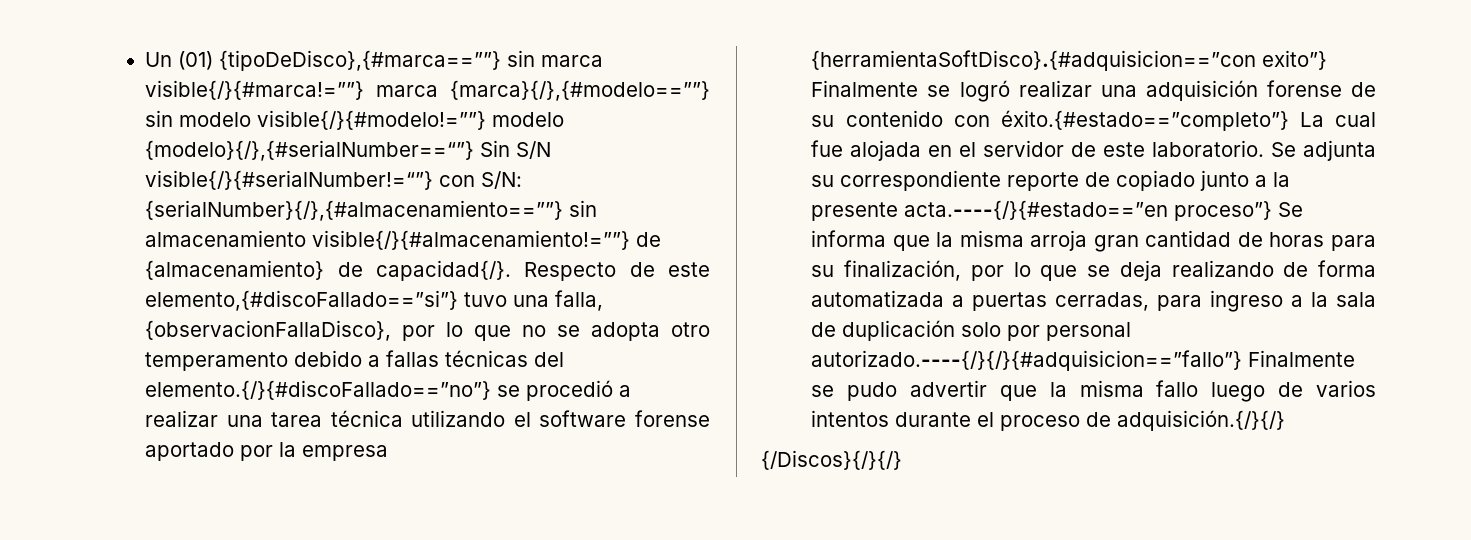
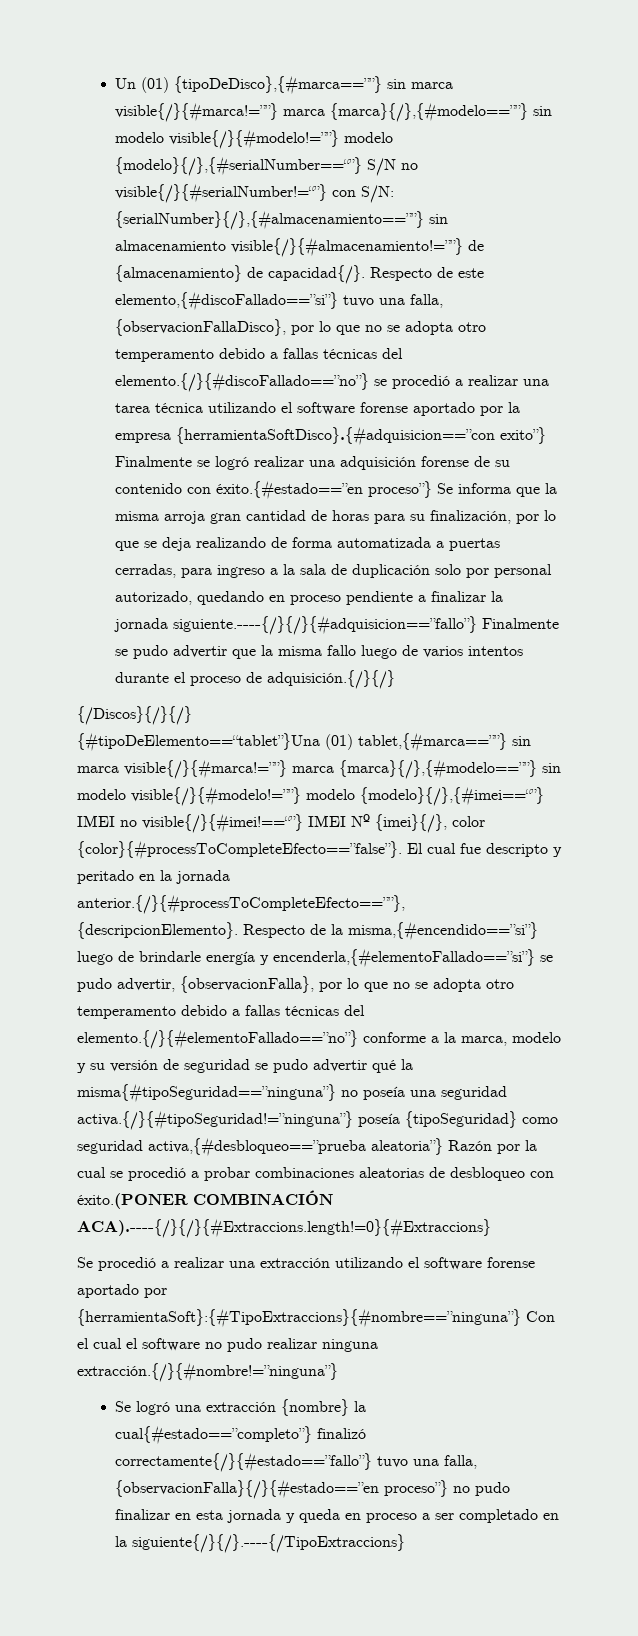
- Un (01) {tipoDeDisco},{#marca==””} sin marca visible{/}{#marca!=””} marca {marca}{/},{#modelo==””} sin modelo visible{/}{#modelo!=””} modelo {modelo}{/},{#serialNumber==“”} Sin S/N visible{/}{#serialNumber!=“”} con S/N: {serialNumber}{/},{#almacenamiento==””} sin almacenamiento visible{/}{#almacenamiento!=””} de {almacenamiento} de capacidad{/}.
+ Un (01) {tipoDeDisco},{#marca==””} sin marca visible{/}{#marca!=””} marca {marca}{/},{#modelo==””} sin modelo visible{/}{#modelo!=””} modelo {modelo}{/},{#serialNumber==“”} S/N no visible{/}{#serialNumber!=“”} con S/N: {serialNumber}{/},{#almacenamiento==””} sin almacenamiento visible{/}{#almacenamiento!=””} de {almacenamiento} de capacidad{/}.
- Respecto de este elemento,{#discoFallado==”si”} tuvo una falla, {observacionFallaDisco}, por lo que no se adopta otro temperamento debido a fallas técnicas del elemento.{/}{#discoFallado==”no”} se procedió a realizar una tarea técnica utilizando el software forense aportado por la empresa {herramientaSoftDisco}.{#adquisicion==”con exito”} Finalmente se logró realizar una adquisición forense de su contenido con éxito.{#estado==”completo”} La cual fue alojada en el servidor de este laboratorio. Se adjunta su correspondiente reporte de copiado junto a la presente acta.----{/}{#estado==”en proceso”} Se informa que la misma arroja gran cantidad de horas para su finalización, por lo que se deja realizando de forma automatizada a puertas cerradas, para ingreso a la sala de duplicación solo por personal autorizado.----{/}{/}{#adquisicion==”fallo”} Finalmente se pudo advertir que la misma fallo luego de varios intentos durante el proceso de adquisición.{/}{/}
+ Respecto de este elemento,{#discoFallado==”si”} tuvo una falla, {observacionFallaDisco}, por lo que no se adopta otro temperamento debido a fallas técnicas del elemento.{/}{#discoFallado==”no”} se procedió a realizar una tarea técnica utilizando el software forense aportado por la empresa {herramientaSoftDisco}.{#adquisicion==”con exito”} Finalmente se logró realizar una adquisición forense de su contenido con éxito.{#estado==”en proceso”} Se informa que la misma arroja gran cantidad de horas para su finalización, por lo que se deja realizando de forma automatizada a puertas cerradas, para ingreso a la sala de duplicación solo por personal autorizado, quedando en proceso pendiente a finalizar la jornada siguiente.----{/}{/}{#adquisicion==”fallo”} Finalmente se pudo advertir que la misma fallo luego de varios intentos durante el proceso de adquisición.{/}{/}
+ {#tipoDeElemento==“tablet”}Una (01) tablet,{#marca==””} sin marca visible{/}{#marca!=””} marca {marca}{/},{#modelo==””} sin modelo visible{/}{#modelo!=””} modelo {modelo}{/},{#imei==“”} IMEI no visible{/}{#imei!==“”} IMEI Nº {imei}{/}, color {color}{#processToCompleteEfecto==”false”}. El cual fue descripto y peritado en la jornada anterior.{/}{#processToCompleteEfecto==””}, {descripcionElemento}. Respecto de la misma,{#encendido==”si”} luego de brindarle energía y encenderla,{#elementoFallado==”si”} se pudo advertir, {observacionFalla}, por lo que no se adopta otro temperamento debido a fallas técnicas del elemento.{/}{#elementoFallado==”no”} conforme a la marca, modelo y su versión de seguridad se pudo advertir qué la misma{#tipoSeguridad==”ninguna”} no poseía una seguridad activa.{/}{#tipoSeguridad!=”ninguna”} poseía {tipoSeguridad} como seguridad activa,{#desbloqueo==”prueba aleatoria”} Razón por la cual se procedió a probar combinaciones aleatorias de desbloqueo con éxito.(PONER COMBINACIÓN ACA).----{/}{/}{#Extraccions.length!=0}{#Extraccions}
+ Se procedió a realizar una extracción utilizando el software forense aportado por {herramientaSoft}:{#TipoExtraccions}{#nombre==”ninguna”} Con el cual el software no pudo realizar ninguna extracción.{/}{#nombre!=”ninguna”}
+ Se logró una extracción {nombre} la cual{#estado==”completo”} finalizó correctamente{/}{#estado==”fallo”} tuvo una falla, {observacionFalla}{/}{#estado==”en proceso”} no pudo finalizar en esta jornada y queda en proceso a ser completado en la siguiente{/}{/}.----{/TipoExtraccions}

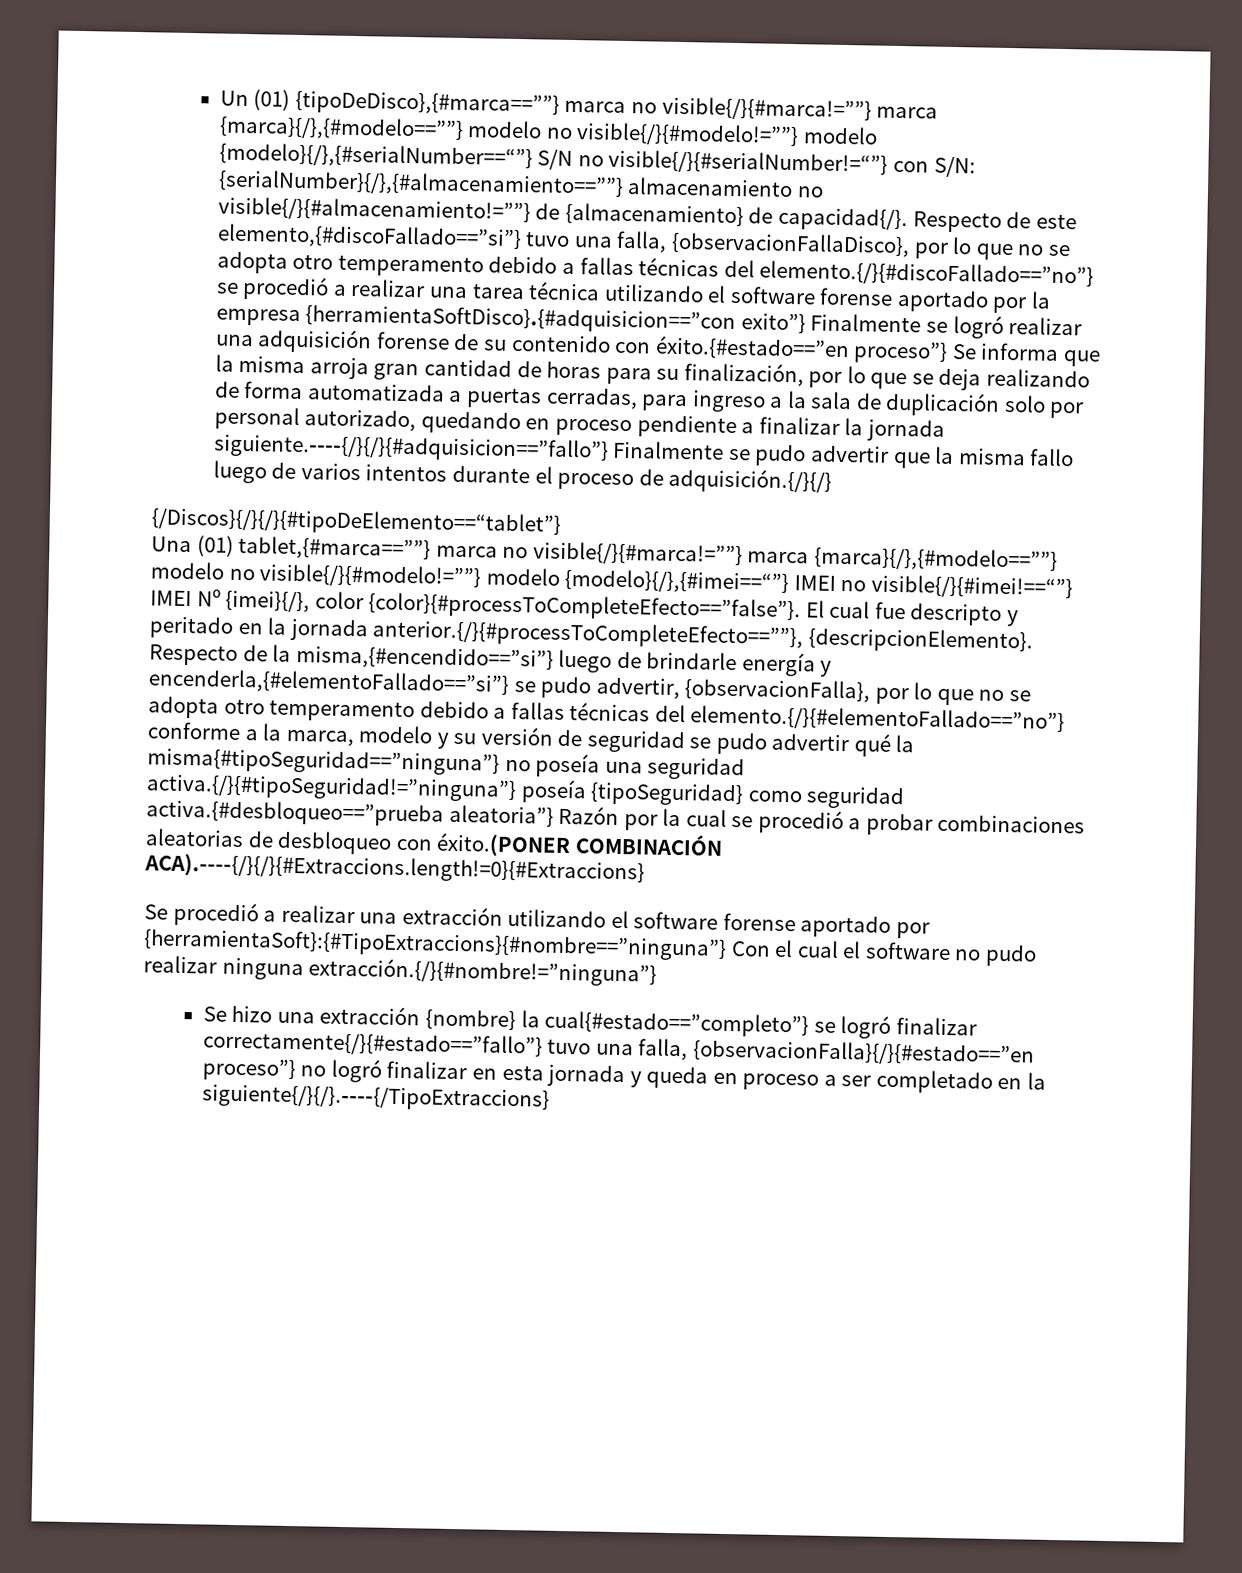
- Un (01) {tipoDeDisco},{#marca==””} sin marca visible{/}{#marca!=””} marca {marca}{/},{#modelo==””} sin modelo visible{/}{#modelo!=””} modelo {modelo}{/},{#serialNumber==“”} S/N no visible{/}{#serialNumber!=“”} con S/N: {serialNumber}{/},{#almacenamiento==””} sin almacenamiento visible{/}{#almacenamiento!=””} de {almacenamiento} de capacidad{/}.
+ Un (01) {tipoDeDisco},{#marca==””} marca no visible{/}{#marca!=””} marca {marca}{/},{#modelo==””} modelo no visible{/}{#modelo!=””} modelo {modelo}{/},{#serialNumber==“”} S/N no visible{/}{#serialNumber!=“”} con S/N: {serialNumber}{/},{#almacenamiento==””} almacenamiento no visible{/}{#almacenamiento!=””} de {almacenamiento} de capacidad{/}.
- {/Discos}{/}{/}
- {#tipoDeElemento==“tablet”}Una (01) tablet,{#marca==””} sin marca visible{/}{#marca!=””} marca {marca}{/},{#modelo==””} sin modelo visible{/}{#modelo!=””} modelo {modelo}{/},{#imei==“”} IMEI no visible{/}{#imei!==“”} IMEI Nº {imei}{/}, color {color}{#processToCompleteEfecto==”false”}.
+ {/Discos}{/}{/}{#tipoDeElemento==“tablet”}
+ Una (01) tablet,{#marca==””} marca no visible{/}{#marca!=””} marca {marca}{/},{#modelo==””} modelo no visible{/}{#modelo!=””} modelo {modelo}{/},{#imei==“”} IMEI no visible{/}{#imei!==“”} IMEI Nº {imei}{/}, color {color}{#processToCompleteEfecto==”false”}.
- Respecto de la misma,{#encendido==”si”} luego de brindarle energía y encenderla,{#elementoFallado==”si”} se pudo advertir, {observacionFalla}, por lo que no se adopta otro temperamento debido a fallas técnicas del elemento.{/}{#elementoFallado==”no”} conforme a la marca, modelo y su versión de seguridad se pudo advertir qué la misma{#tipoSeguridad==”ninguna”} no poseía una seguridad activa.{/}{#tipoSeguridad!=”ninguna”} poseía {tipoSeguridad} como seguridad activa,{#desbloqueo==”prueba aleatoria”} Razón por la cual se procedió a probar combinaciones aleatorias de desbloqueo con éxito.(PONER COMBINACIÓN ACA).----{/}{/}{#Extraccions.length!=0}{#Extraccions}
+ Respecto de la misma,{#encendido==”si”} luego de brindarle energía y encenderla,{#elementoFallado==”si”} se pudo advertir, {observacionFalla}, por lo que no se adopta otro temperamento debido a fallas técnicas del elemento.{/}{#elementoFallado==”no”} conforme a la marca, modelo y su versión de seguridad se pudo advertir qué la misma{#tipoSeguridad==”ninguna”} no poseía una seguridad activa.{/}{#tipoSeguridad!=”ninguna”} poseía {tipoSeguridad} como seguridad activa.{#desbloqueo==”prueba aleatoria”} Razón por la cual se procedió a probar combinaciones aleatorias de desbloqueo con éxito.(PONER COMBINACIÓN ACA).----{/}{/}{#Extraccions.length!=0}{#Extraccions}
- Se logró una extracción {nombre} la cual{#estado==”completo”} finalizó correctamente{/}{#estado==”fallo”} tuvo una falla, {observacionFalla}{/}{#estado==”en proceso”} no pudo finalizar en esta jornada y queda en proceso a ser completado en la siguiente{/}{/}.----{/TipoExtraccions}
+ Se hizo una extracción {nombre} la cual{#estado==”completo”} se logró finalizar correctamente{/}{#estado==”fallo”} tuvo una falla, {observacionFalla}{/}{#estado==”en proceso”} no logró finalizar en esta jornada y queda en proceso a ser completado en la siguiente{/}{/}.----{/TipoExtraccions}

